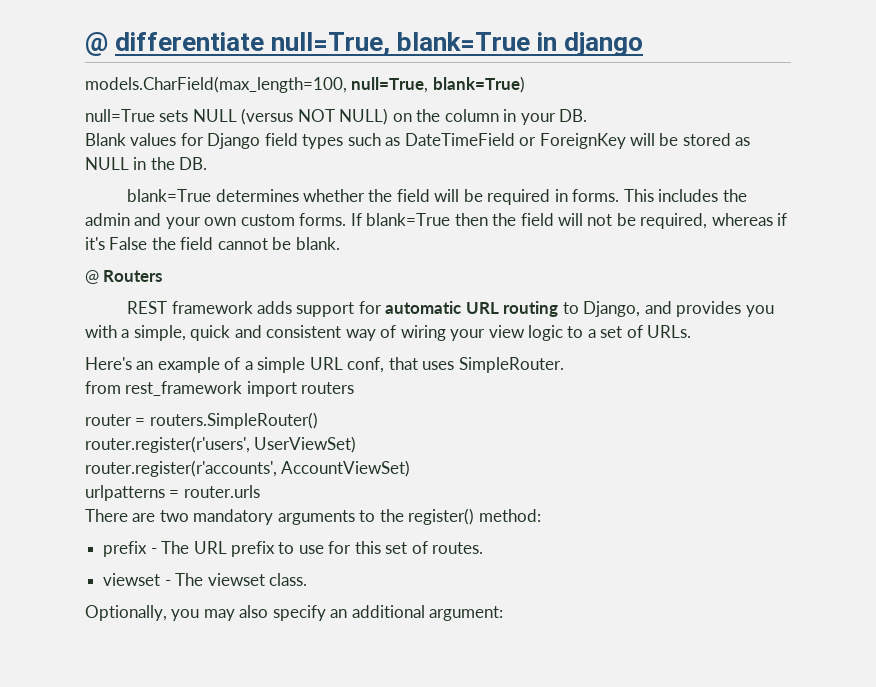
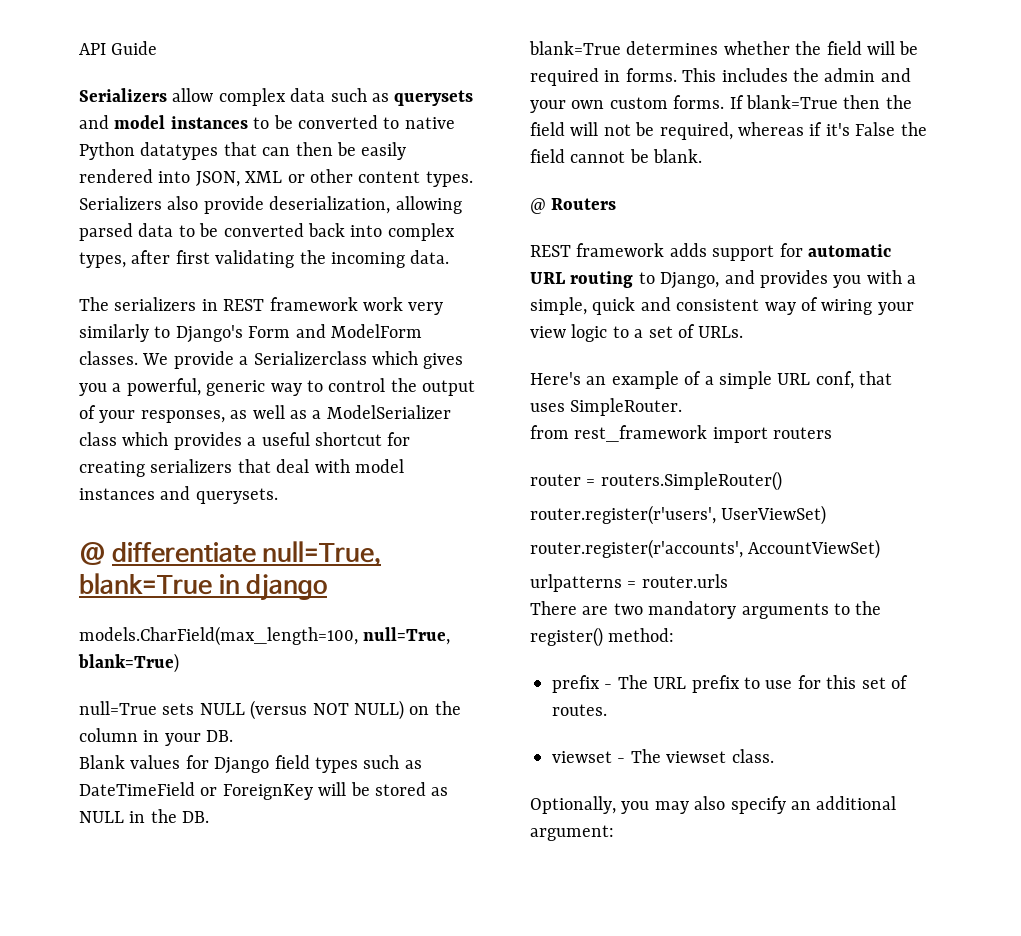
+ API Guide
+ Serializers allow complex data such as querysets and model instances to be converted to native Python datatypes that can then be easily rendered into JSON, XML or other content types. Serializers also provide deserialization, allowing parsed data to be converted back into complex types, after first validating the incoming data.
+ The serializers in REST framework work very similarly to Django's Form and ModelForm classes. We provide a Serializerclass which gives you a powerful, generic way to control the output of your responses, as well as a ModelSerializer class which provides a useful shortcut for creating serializers that deal with model instances and querysets.

